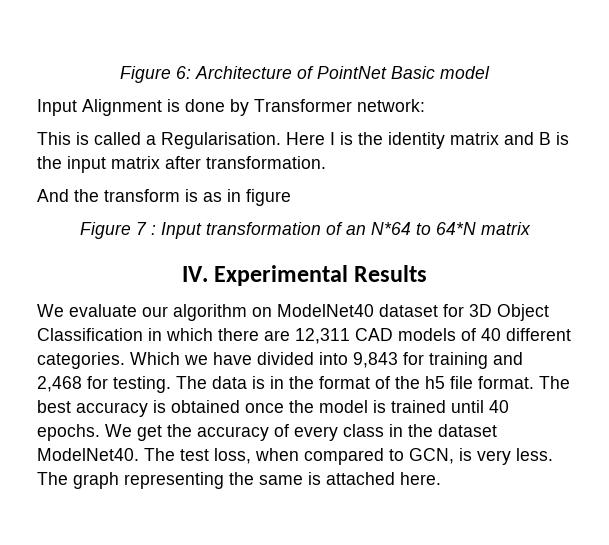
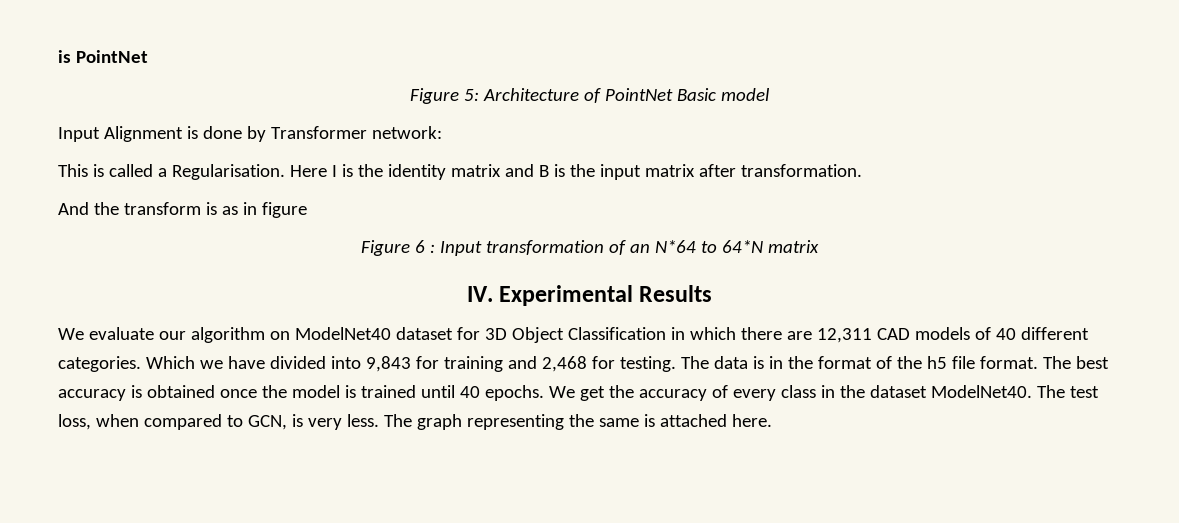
- Figure 6: Architecture of PointNet Basic model
+ is PointNet
+ Figure 5: Architecture of PointNet Basic model
- Figure 7 : Input transformation of an N*64 to 64*N matrix
+ Figure 6 : Input transformation of an N*64 to 64*N matrix

